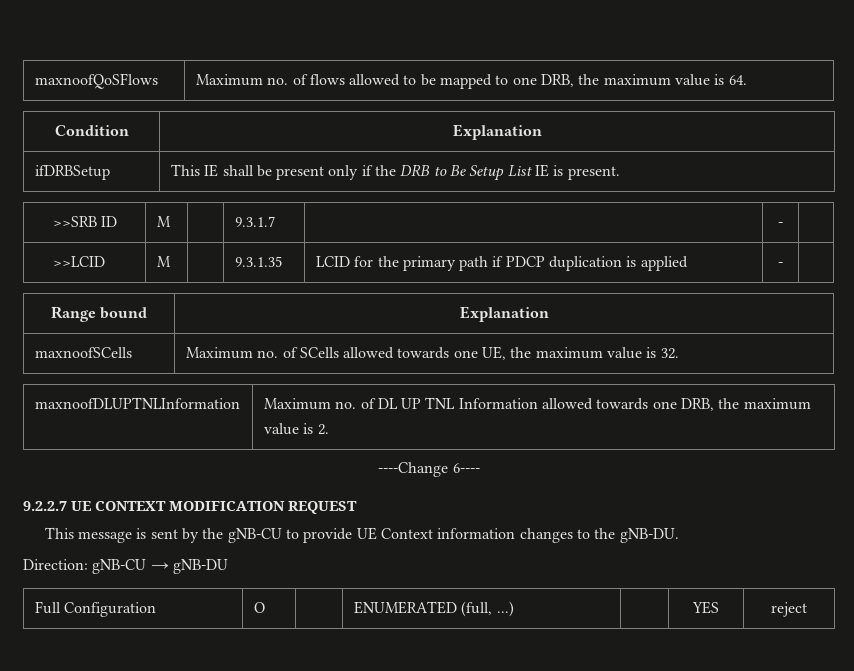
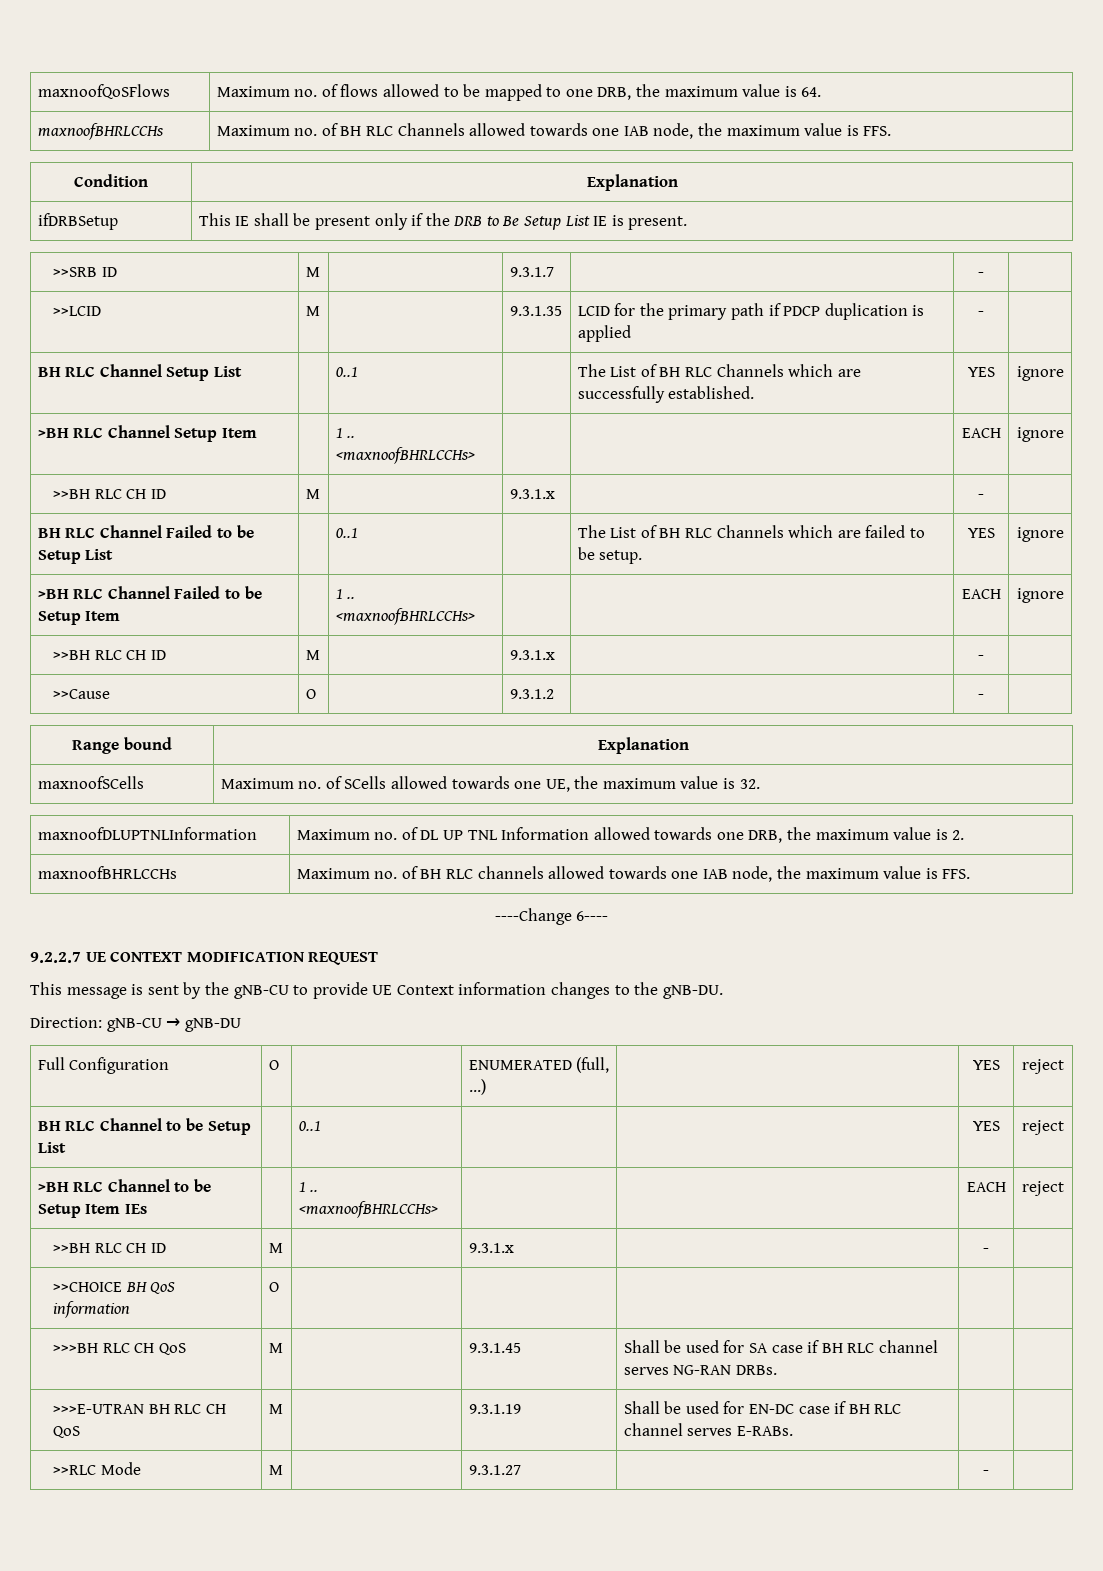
+ maxnoofBHRLCCHs | Maximum no. of BH RLC Channels allowed towards one IAB node, the maximum value is FFS.
+ BH RLC Channel Setup List | | 0..1 | | The List of BH RLC Channels which are successfully established. | YES | ignore
+ >BH RLC Channel Setup Item | | 1 .. <maxnoofBHRLCCHs> | | | EACH | ignore
+ >>BH RLC CH ID | M | | 9.3.1.x | | - |
+ BH RLC Channel Failed to be Setup List | | 0..1 | | The List of BH RLC Channels which are failed to be setup. | YES | ignore
+ >BH RLC Channel Failed to be Setup Item | | 1 .. <maxnoofBHRLCCHs> | | | EACH | ignore
+ >>BH RLC CH ID | M | | 9.3.1.x | | - |
+ >>Cause | O | | 9.3.1.2 | | - |
+ maxnoofBHRLCCHs | Maximum no. of BH RLC channels allowed towards one IAB node, the maximum value is FFS.
+ BH RLC Channel to be Setup List | | 0..1 | | | YES | reject
+ >BH RLC Channel to be Setup Item IEs | | 1 .. <maxnoofBHRLCCHs> | | | EACH | reject
+ >>BH RLC CH ID | M | | 9.3.1.x | | - |
+ >>CHOICE BH QoS information | O | | | | |
+ >>>BH RLC CH QoS | M | | 9.3.1.45 | Shall be used for SA case if BH RLC channel serves NG-RAN DRBs. | |
+ >>>E-UTRAN BH RLC CH QoS | M | | 9.3.1.19 | Shall be used for EN-DC case if BH RLC channel serves E-RABs. | |
+ >>RLC Mode | M | | 9.3.1.27 | | - |

